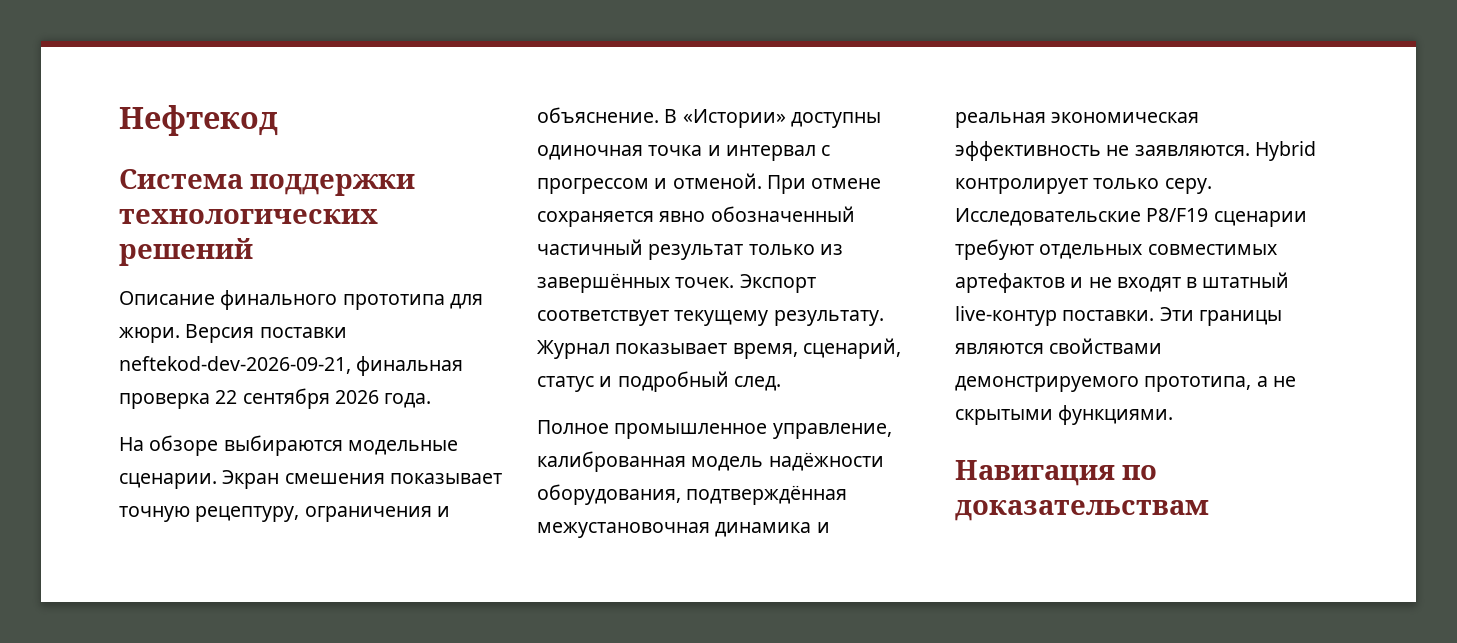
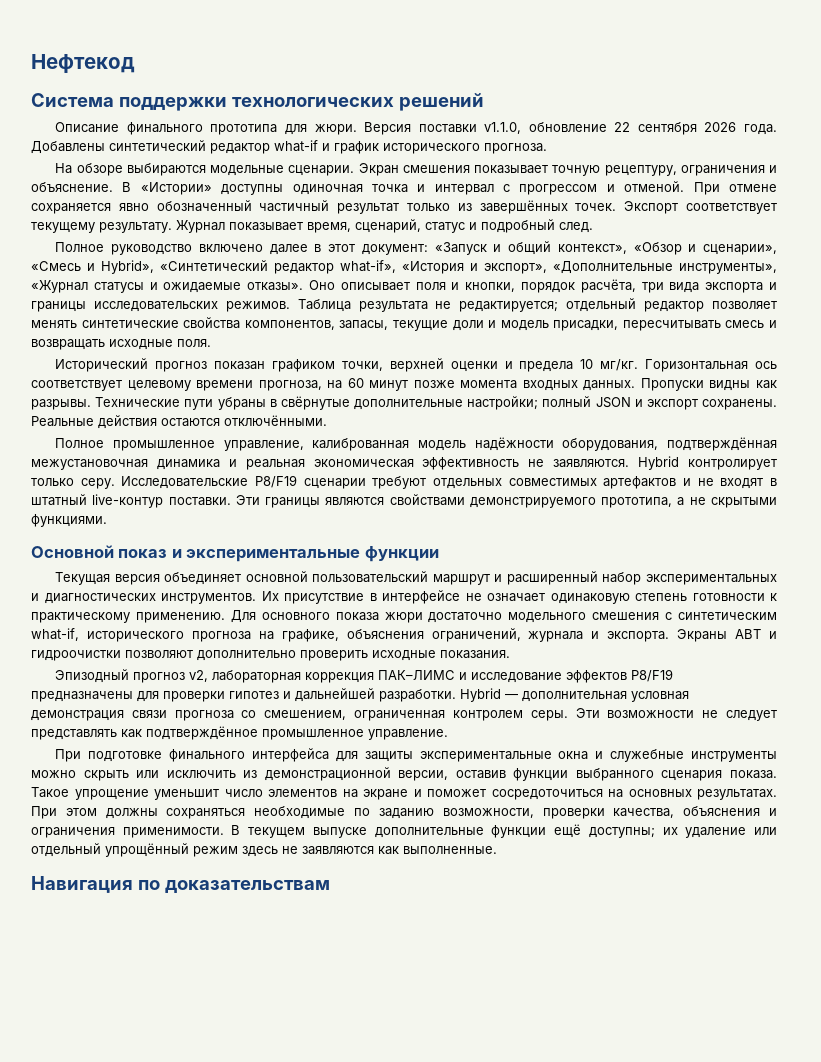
- Версия поставки neftekod-dev-2026-09-21, финальная проверка 22 сентября 2026 года.
+ Версия поставки v1.1.0, обновление 22 сентября 2026 года. Добавлены синтетический редактор what-if и график исторического прогноза.
+ Полное руководство включено далее в этот документ: «Запуск и общий контекст», «Обзор и сценарии», «Смесь и Hybrid», «Синтетический редактор what-if», «История и экспорт», «Дополнительные инструменты», «Журнал статусы и ожидаемые отказы». Оно описывает поля и кнопки, порядок расчёта, три вида экспорта и границы исследовательских режимов. Таблица результата не редактируется; отдельный редактор позволяет менять синтетические свойства компонентов, запасы, текущие доли и модель присадки, пересчитывать смесь и возвращать исходные поля.
+ Исторический прогноз показан графиком точки, верхней оценки и предела 10 мг/кг. Горизонтальная ось соответствует целевому времени прогноза, на 60 минут позже момента входных данных. Пропуски видны как разрывы. Технические пути убраны в свёрнутые дополнительные настройки; полный JSON и экспорт сохранены. Реальные действия остаются отключёнными.
+ Основной показ и экспериментальные функции
+ Текущая версия объединяет основной пользовательский маршрут и расширенный набор экспериментальных и диагностических инструментов. Их присутствие в интерфейсе не означает одинаковую степень готовности к практическому применению. Для основного показа жюри достаточно модельного смешения с синтетическим what-if, исторического прогноза на графике, объяснения ограничений, журнала и экспорта. Экраны АВТ и гидроочистки позволяют дополнительно проверить исходные показания.
+ Эпизодный прогноз v2, лабораторная коррекция ПАК–ЛИМС и исследование эффектов P8/F19 предназначены для проверки гипотез и дальнейшей разработки. Hybrid — дополнительная условная демонстрация связи прогноза со смешением, ограниченная контролем серы. Эти возможности не следует представлять как подтверждённое промышленное управление.
+ При подготовке финального интерфейса для защиты экспериментальные окна и служебные инструменты можно скрыть или исключить из демонстрационной версии, оставив функции выбранного сценария показа. Такое упрощение уменьшит число элементов на экране и поможет сосредоточиться на основных результатах. При этом должны сохраняться необходимые по заданию возможности, проверки качества, объяснения и ограничения применимости. В текущем выпуске дополнительные функции ещё доступны; их удаление или отдельный упрощённый режим здесь не заявляются как выполненные.

